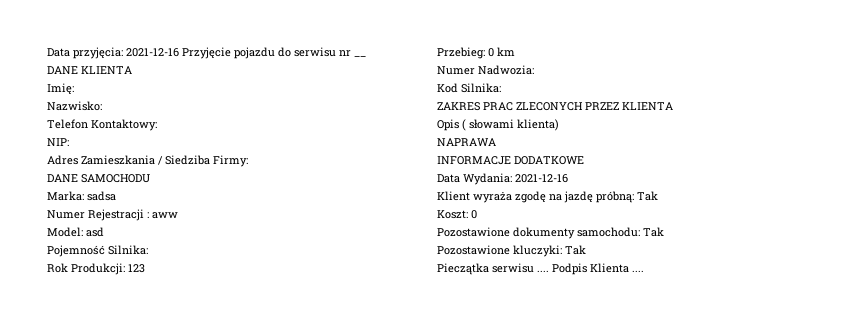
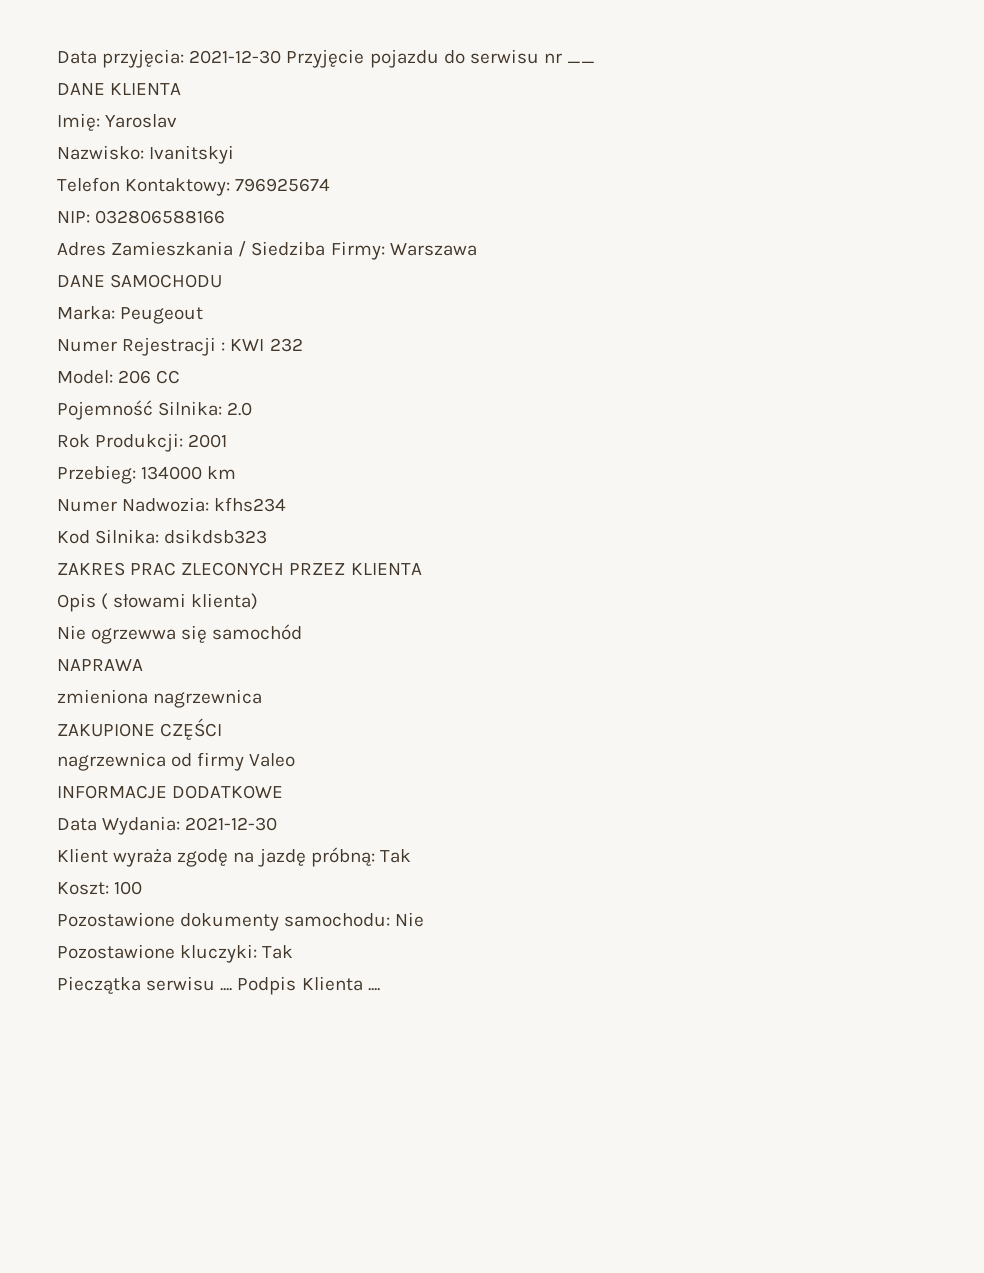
- Data przyjęcia: 2021-12-16 Przyjęcie pojazdu do serwisu nr __
+ Data przyjęcia: 2021-12-30 Przyjęcie pojazdu do serwisu nr __
- Imię:
+ Imię: Yaroslav
- Nazwisko:
+ Nazwisko: Ivanitskyi
- Telefon Kontaktowy:
+ Telefon Kontaktowy: 796925674
- NIP:
+ NIP: 032806588166
- Adres Zamieszkania / Siedziba Firmy:
+ Adres Zamieszkania / Siedziba Firmy: Warszawa
- Marka: sadsa
+ Marka: Peugeout
- Numer Rejestracji : aww
+ Numer Rejestracji : KWI 232
- Model: asd
+ Model: 206 CC
- Pojemność Silnika:
+ Pojemność Silnika: 2.0
- Rok Produkcji: 123
+ Rok Produkcji: 2001
- Przebieg: 0 km
+ Przebieg: 134000 km
- Numer Nadwozia:
+ Numer Nadwozia: kfhs234
- Kod Silnika:
+ Kod Silnika: dsikdsb323
+ Nie ogrzewwa się samochód
  NAPRAWA
+ zmieniona nagrzewnica
+ ZAKUPIONE CZĘŚCI
+ nagrzewnica od firmy Valeo
- Data Wydania: 2021-12-16
+ Data Wydania: 2021-12-30
- Koszt: 0
+ Koszt: 100
- Pozostawione dokumenty samochodu: Tak
+ Pozostawione dokumenty samochodu: Nie

